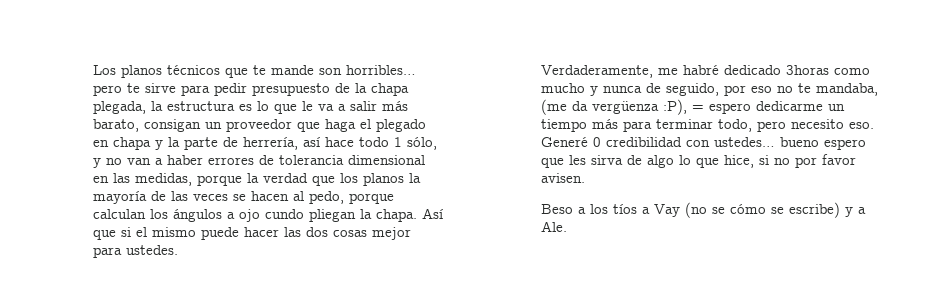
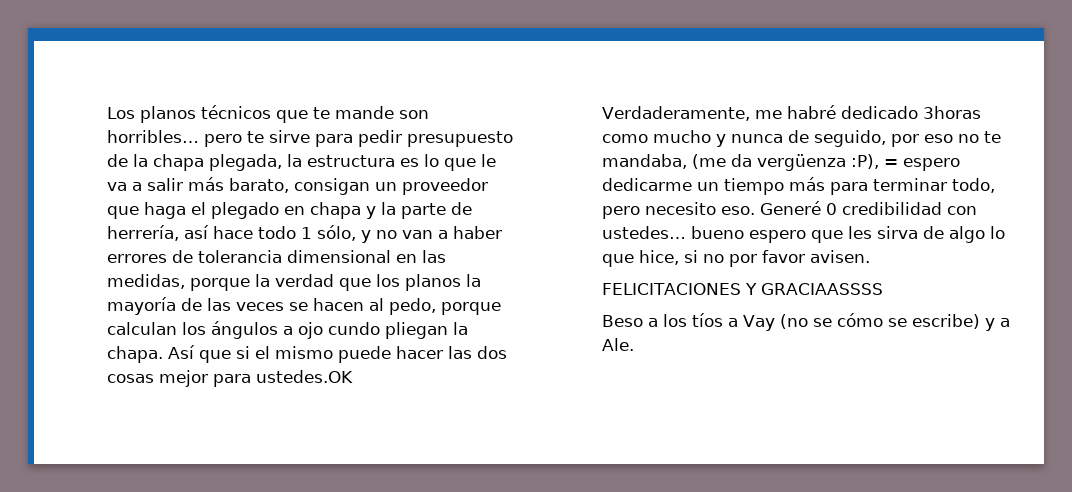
- Así que si el mismo puede hacer las dos cosas mejor para ustedes.
+ Así que si el mismo puede hacer las dos cosas mejor para ustedes.OK
+ FELICITACIONES Y GRACIAASSSS

